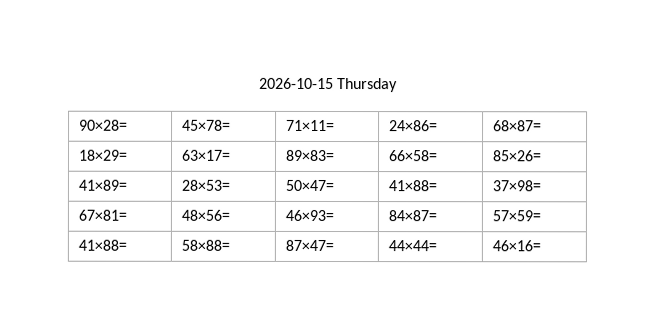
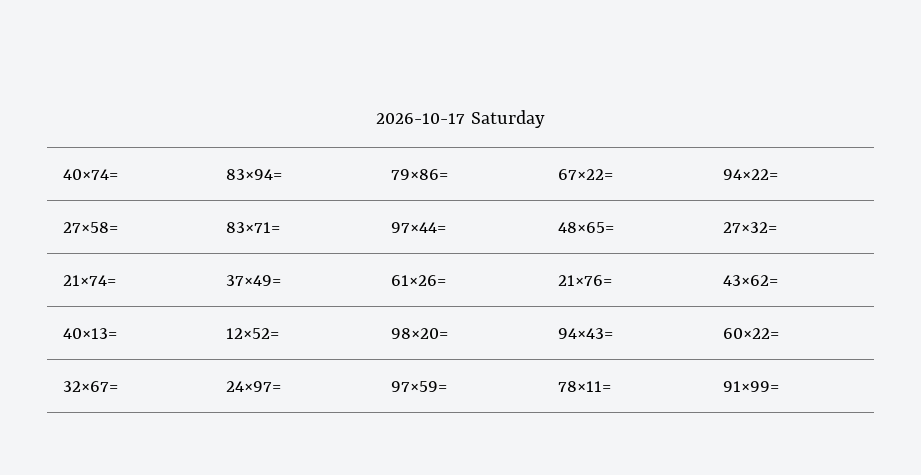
- 2026-10-15 Thursday
- 90×28= | 45×78= | 71×11= | 24×86= | 68×87=
- 18×29= | 63×17= | 89×83= | 66×58= | 85×26=
- 41×89= | 28×53= | 50×47= | 41×88= | 37×98=
- 67×81= | 48×56= | 46×93= | 84×87= | 57×59=
- 41×88= | 58×88= | 87×47= | 44×44= | 46×16=
+ 2026-10-17 Saturday
+ 40×74= | 83×94= | 79×86= | 67×22= | 94×22=
+ 27×58= | 83×71= | 97×44= | 48×65= | 27×32=
+ 21×74= | 37×49= | 61×26= | 21×76= | 43×62=
+ 40×13= | 12×52= | 98×20= | 94×43= | 60×22=
+ 32×67= | 24×97= | 97×59= | 78×11= | 91×99=

